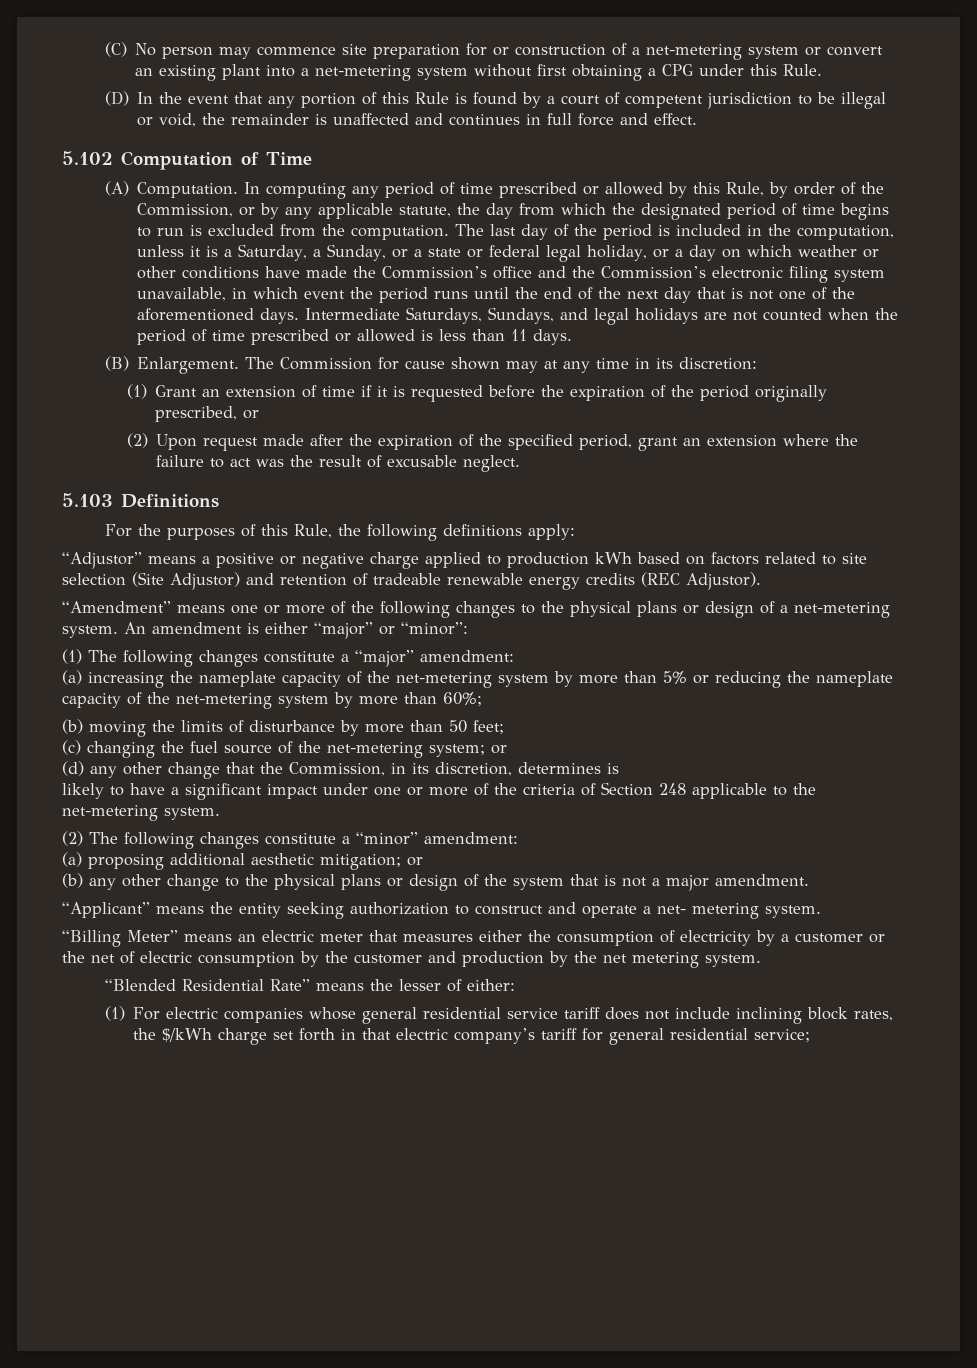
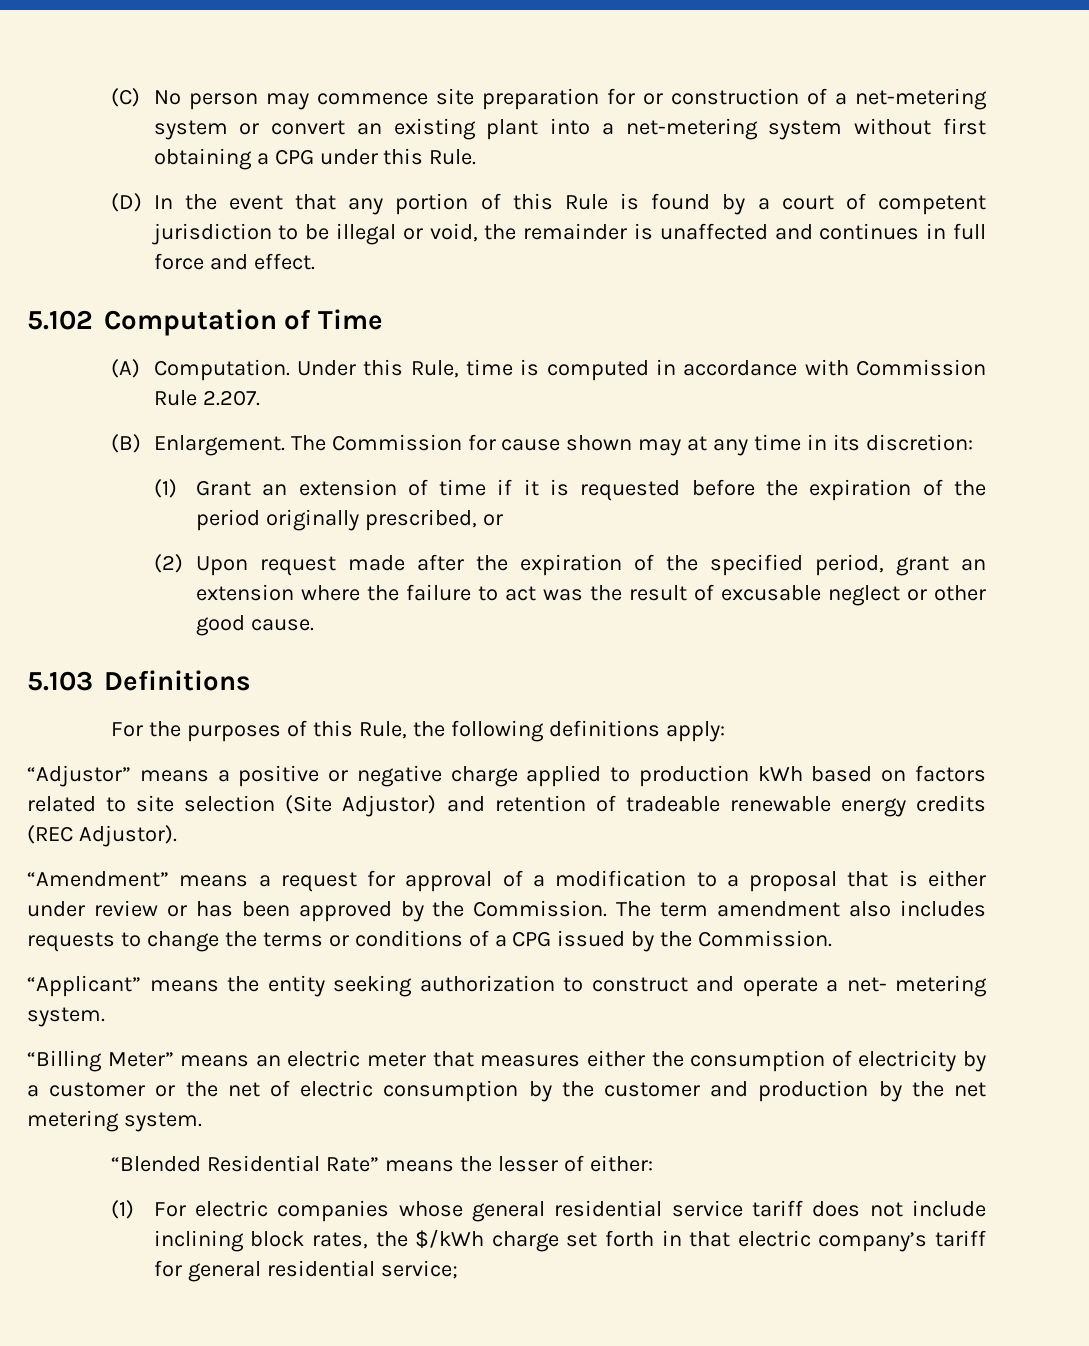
- In computing any period of time prescribed or allowed by this Rule, by order of the Commission, or by any applicable statute, the day from which the designated period of time begins to run is excluded from the computation. The last day of the period is included in the computation, unless it is a Saturday, a Sunday, or a state or federal legal holiday, or a day on which weather or other conditions have made the Commission’s office and the Commission’s electronic filing system unavailable, in which event the period runs until the end of the next day that is not one of the aforementioned days. Intermediate Saturdays, Sundays, and legal holidays are not counted when the period of time prescribed or allowed is less than 11 days.
+ Under this Rule, time is computed in accordance with Commission Rule 2.207.
- (2) Upon request made after the expiration of the specified period, grant an extension where the failure to act was the result of excusable neglect.
+ (2) Upon request made after the expiration of the specified period, grant an extension where the failure to act was the result of excusable neglect or other good cause.
- “Amendment” means one or more of the following changes to the physical plans or design of a net-metering system. An amendment is either “major” or “minor”:
- (1) The following changes constitute a “major” amendment:
- (a) increasing the nameplate capacity of the net-metering system by more than 5% or reducing the nameplate capacity of the net-metering system by more than 60%;
- (b) moving the limits of disturbance by more than 50 feet;
- (c) changing the fuel source of the net-metering system; or
- (d) any other change that the Commission, in its discretion, determines is
- likely to have a significant impact under one or more of the criteria of Section 248 applicable to the net-metering system.
- (2) The following changes constitute a “minor” amendment:
- (a) proposing additional aesthetic mitigation; or
- (b) any other change to the physical plans or design of the system that is not a major amendment.
+ “Amendment” means a request for approval of a modification to a proposal that is either under review or has been approved by the Commission. The term amendment also includes requests to change the terms or conditions of a CPG issued by the Commission.

